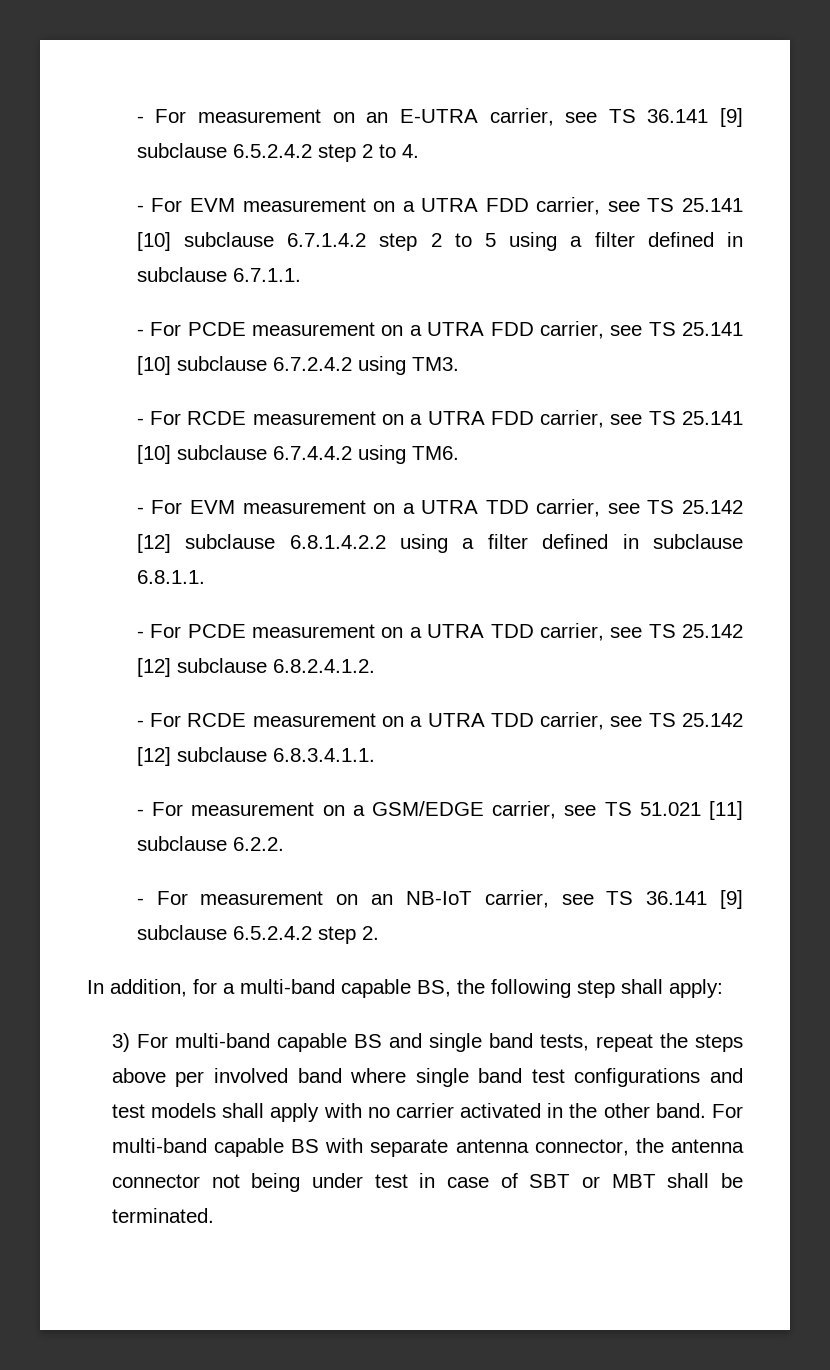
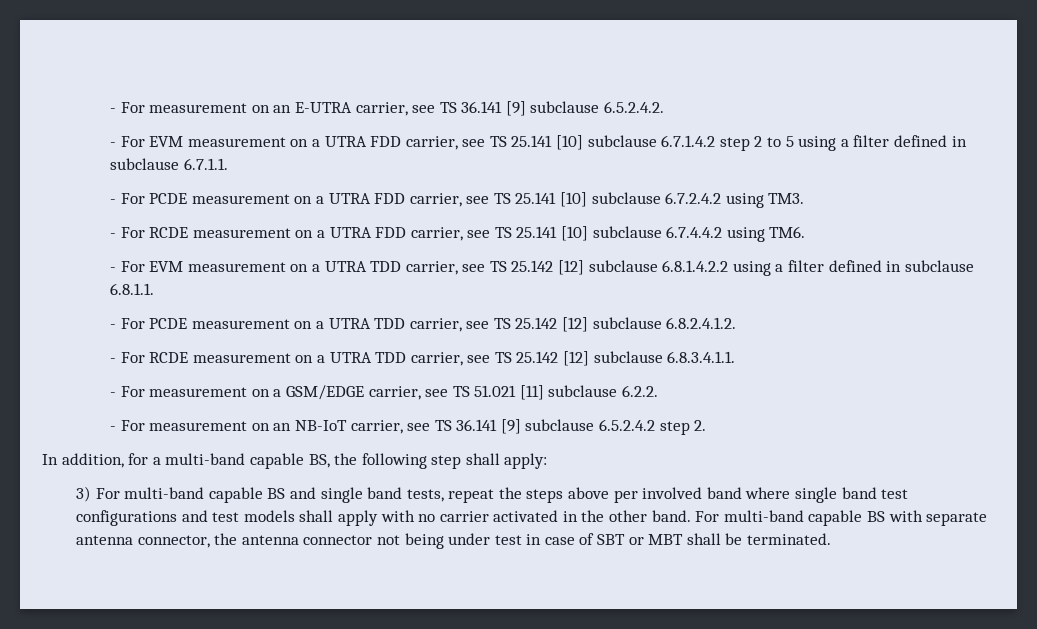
- - For measurement on an E-UTRA carrier, see TS 36.141 [9] subclause 6.5.2.4.2 step 2 to 4.
+ - For measurement on an E-UTRA carrier, see TS 36.141 [9] subclause 6.5.2.4.2.

